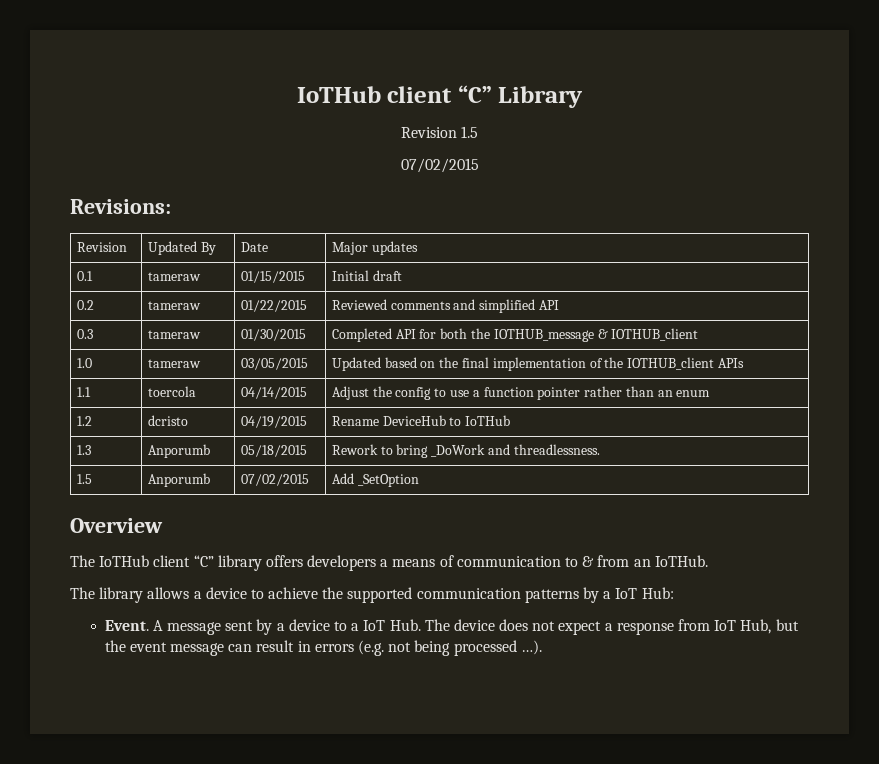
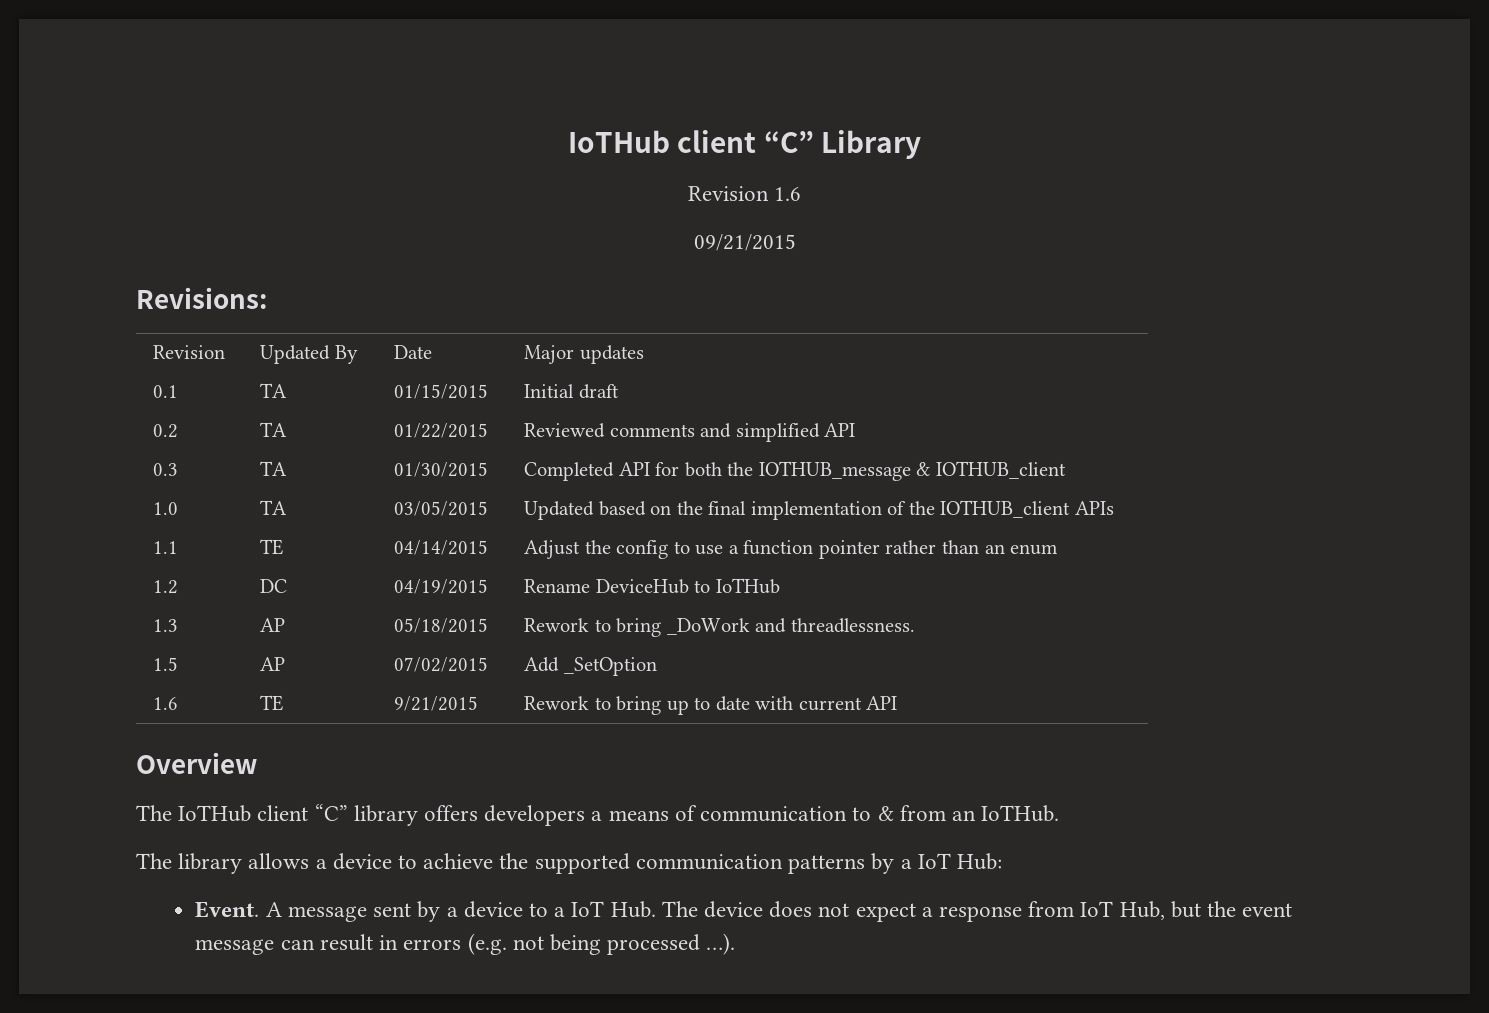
- Revision 1.5
- 07/02/2015
+ Revision 1.6
+ 09/21/2015
- 0.1 | tameraw | 01/15/2015 | Initial draft
+ 0.1 | TA | 01/15/2015 | Initial draft
- 0.2 | tameraw | 01/22/2015 | Reviewed comments and simplified API
+ 0.2 | TA | 01/22/2015 | Reviewed comments and simplified API
- 0.3 | tameraw | 01/30/2015 | Completed API for both the IOTHUB_message & IOTHUB_client
+ 0.3 | TA | 01/30/2015 | Completed API for both the IOTHUB_message & IOTHUB_client
- 1.0 | tameraw | 03/05/2015 | Updated based on the final implementation of the IOTHUB_client APIs
+ 1.0 | TA | 03/05/2015 | Updated based on the final implementation of the IOTHUB_client APIs
- 1.1 | toercola | 04/14/2015 | Adjust the config to use a function pointer rather than an enum
+ 1.1 | TE | 04/14/2015 | Adjust the config to use a function pointer rather than an enum
- 1.2 | dcristo | 04/19/2015 | Rename DeviceHub to IoTHub
+ 1.2 | DC | 04/19/2015 | Rename DeviceHub to IoTHub
- 1.3 | Anporumb | 05/18/2015 | Rework to bring _DoWork and threadlessness.
+ 1.3 | AP | 05/18/2015 | Rework to bring _DoWork and threadlessness.
- 1.5 | Anporumb | 07/02/2015 | Add _SetOption
+ 1.5 | AP | 07/02/2015 | Add _SetOption
+ 1.6 | TE | 9/21/2015 | Rework to bring up to date with current API

